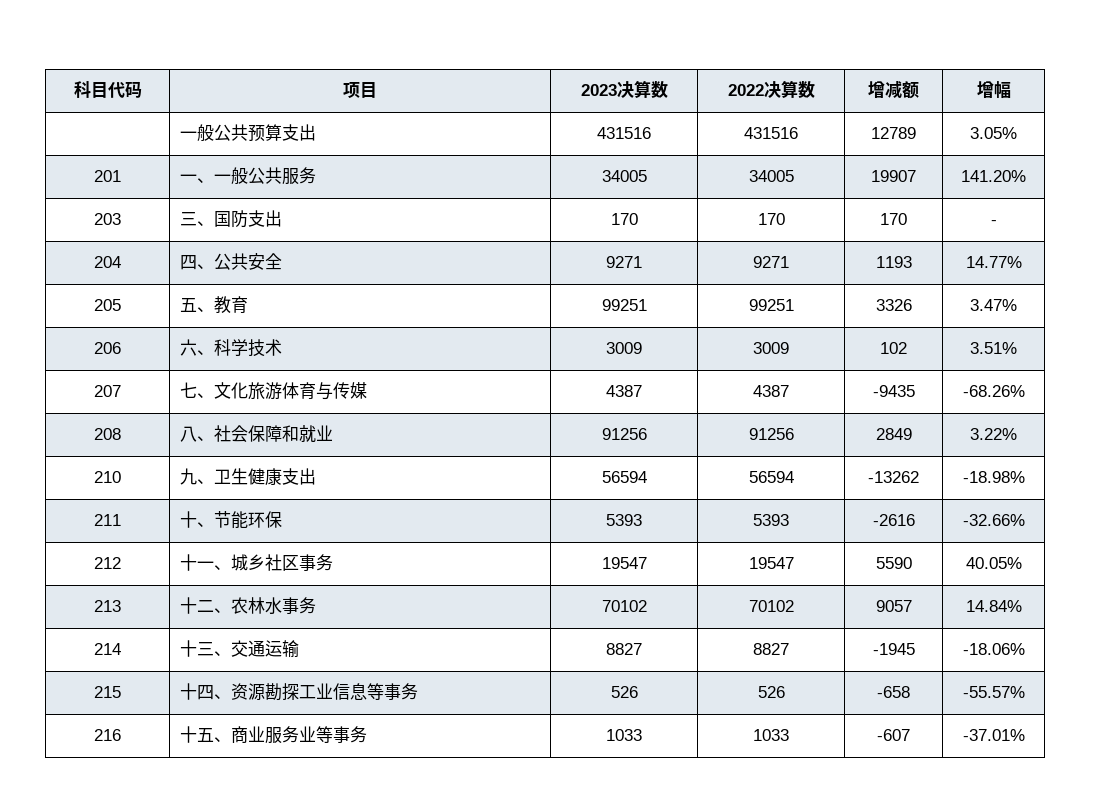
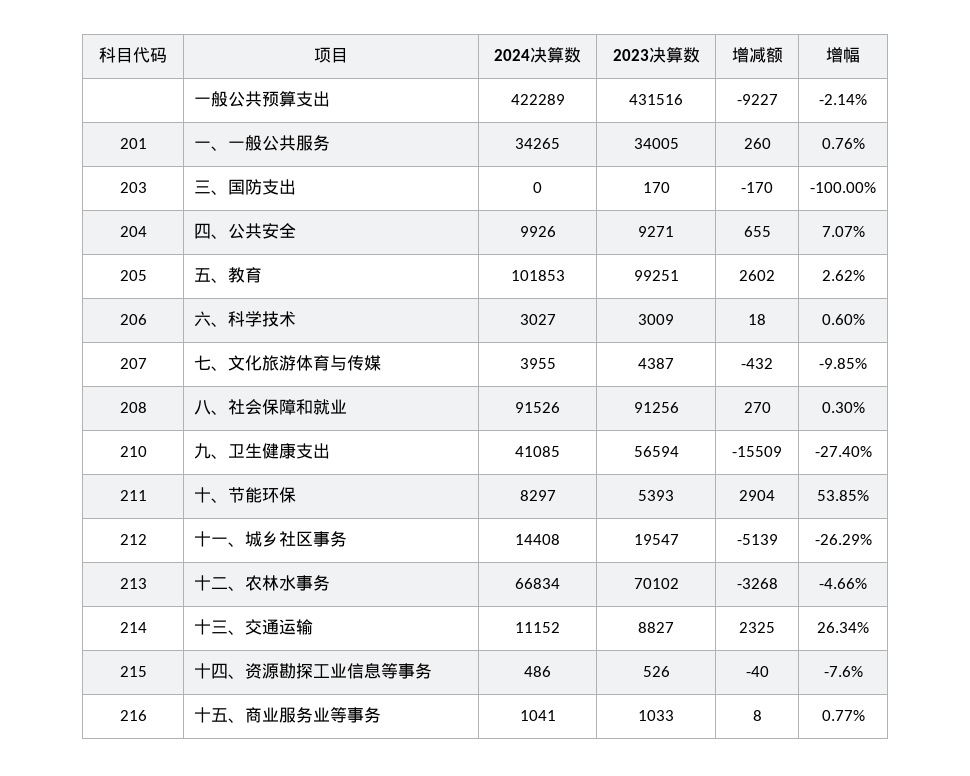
- 科目代码 | 项目 | 2023决算数 | 2022决算数 | 增减额 | 增幅
+ 科目代码 | 项目 | 2024决算数 | 2023决算数 | 增减额 | 增幅
- | 一般公共预算支出 | 431516 | 431516 | 12789 | 3.05%
+ | 一般公共预算支出 | 422289 | 431516 | -9227 | -2.14%
- 201 | 一、一般公共服务 | 34005 | 34005 | 19907 | 141.20%
+ 201 | 一、一般公共服务 | 34265 | 34005 | 260 | 0.76%
- 203 | 三、国防支出 | 170 | 170 | 170 | -
+ 203 | 三、国防支出 | 0 | 170 | -170 | -100.00%
- 204 | 四、公共安全 | 9271 | 9271 | 1193 | 14.77%
+ 204 | 四、公共安全 | 9926 | 9271 | 655 | 7.07%
- 205 | 五、教育 | 99251 | 99251 | 3326 | 3.47%
+ 205 | 五、教育 | 101853 | 99251 | 2602 | 2.62%
- 206 | 六、科学技术 | 3009 | 3009 | 102 | 3.51%
+ 206 | 六、科学技术 | 3027 | 3009 | 18 | 0.60%
- 207 | 七、文化旅游体育与传媒 | 4387 | 4387 | -9435 | -68.26%
+ 207 | 七、文化旅游体育与传媒 | 3955 | 4387 | -432 | -9.85%
- 208 | 八、社会保障和就业 | 91256 | 91256 | 2849 | 3.22%
+ 208 | 八、社会保障和就业 | 91526 | 91256 | 270 | 0.30%
- 210 | 九、卫生健康支出 | 56594 | 56594 | -13262 | -18.98%
+ 210 | 九、卫生健康支出 | 41085 | 56594 | -15509 | -27.40%
- 211 | 十、节能环保 | 5393 | 5393 | -2616 | -32.66%
+ 211 | 十、节能环保 | 8297 | 5393 | 2904 | 53.85%
- 212 | 十一、城乡社区事务 | 19547 | 19547 | 5590 | 40.05%
+ 212 | 十一、城乡社区事务 | 14408 | 19547 | -5139 | -26.29%
- 213 | 十二、农林水事务 | 70102 | 70102 | 9057 | 14.84%
+ 213 | 十二、农林水事务 | 66834 | 70102 | -3268 | -4.66%
- 214 | 十三、交通运输 | 8827 | 8827 | -1945 | -18.06%
+ 214 | 十三、交通运输 | 11152 | 8827 | 2325 | 26.34%
- 215 | 十四、资源勘探工业信息等事务 | 526 | 526 | -658 | -55.57%
+ 215 | 十四、资源勘探工业信息等事务 | 486 | 526 | -40 | -7.6%
- 216 | 十五、商业服务业等事务 | 1033 | 1033 | -607 | -37.01%
+ 216 | 十五、商业服务业等事务 | 1041 | 1033 | 8 | 0.77%

